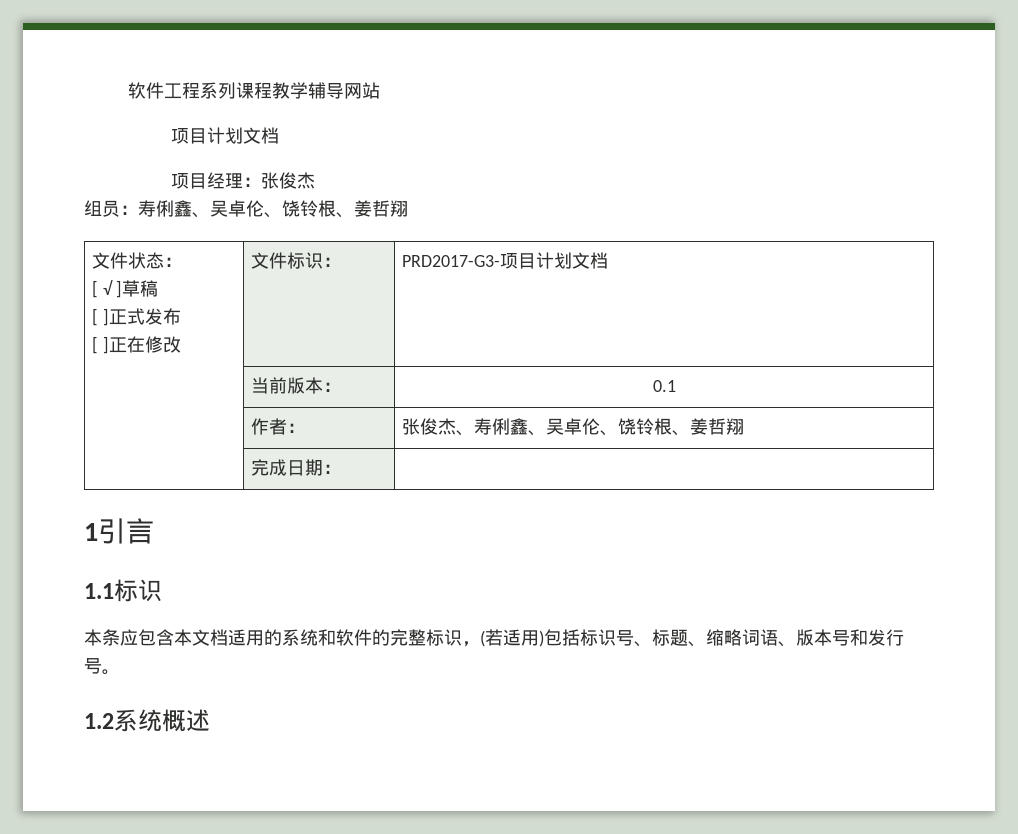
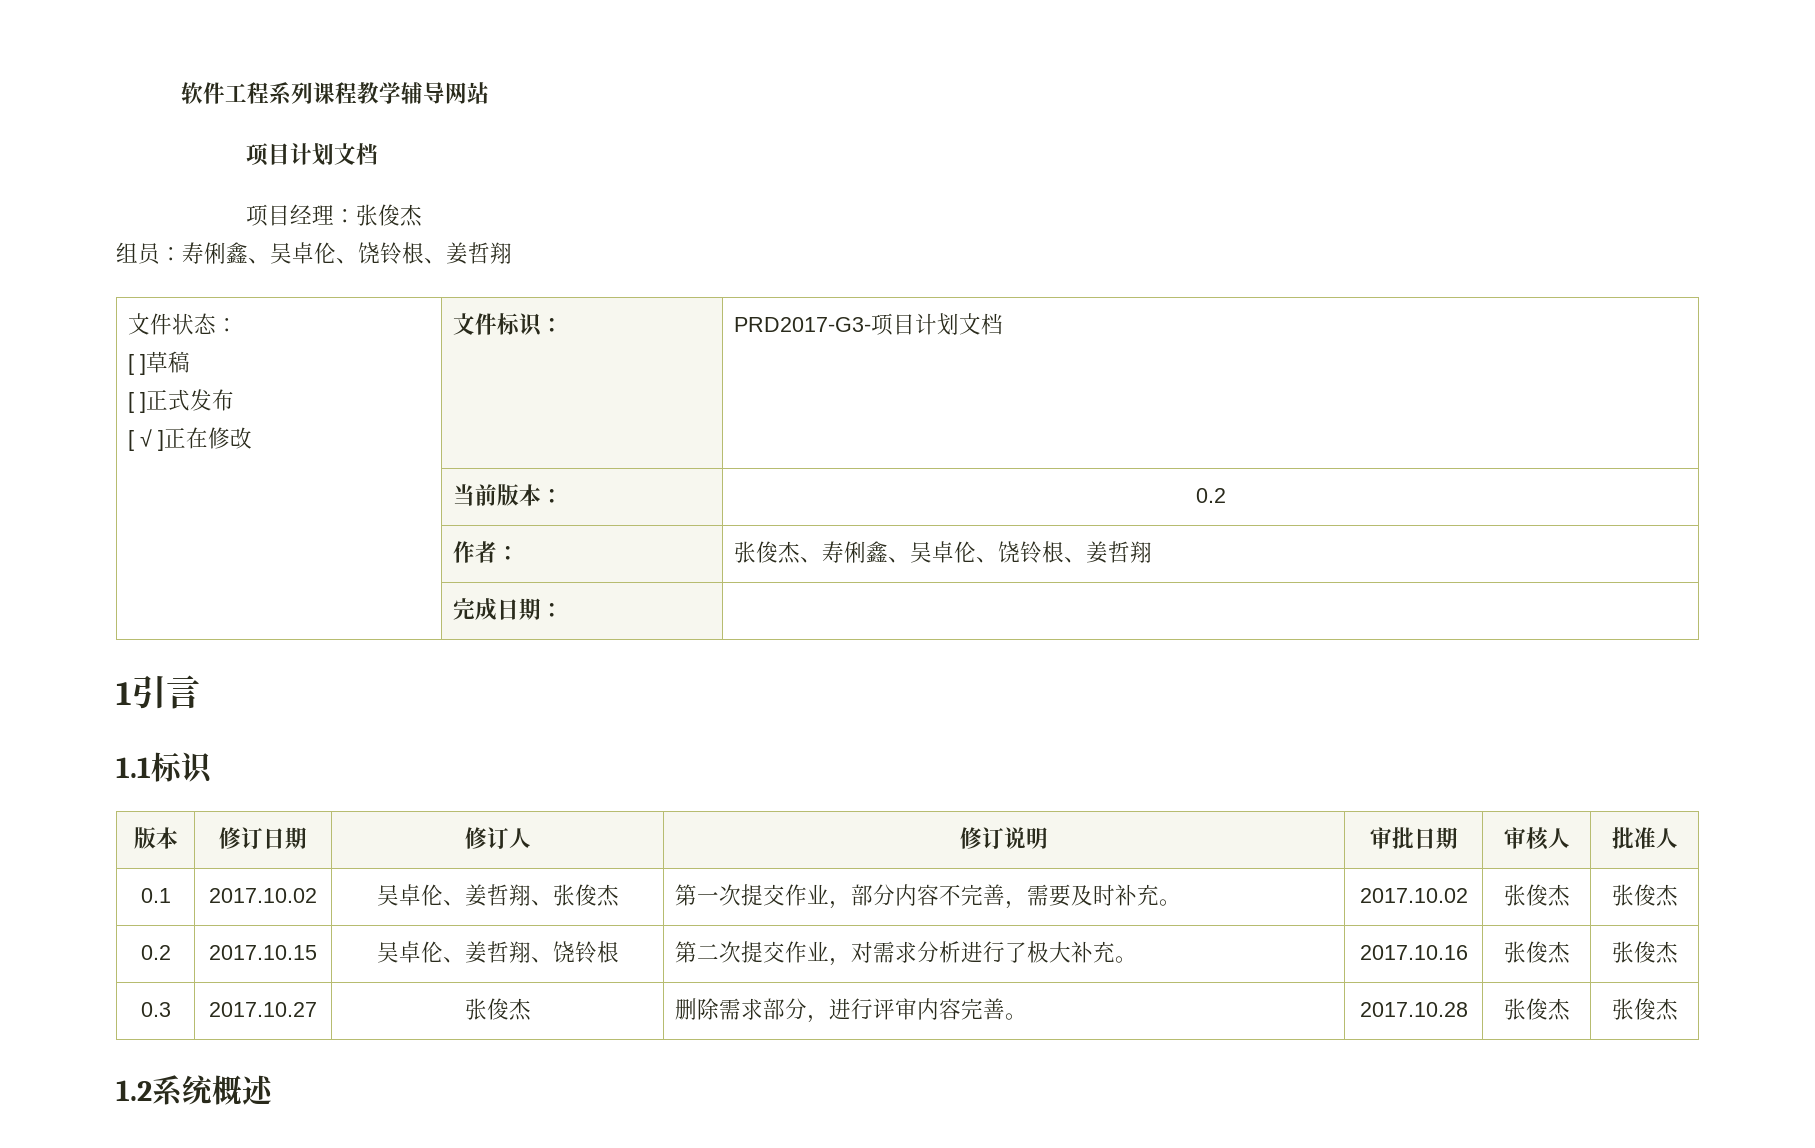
  文件状态：
- [ √ ]草稿
+ [ ]草稿
  [ ]正式发布
- [ ]正在修改 | 文件标识： | PRD2017-G3-项目计划文档
+ [ √ ]正在修改 | 文件标识： | PRD2017-G3-项目计划文档
- | 当前版本： | 0.1
+ | 当前版本： | 0.2
- 本条应包含本文档适用的系统和软件的完整标识，(若适用)包括标识号、标题、缩略词语、版本号和发行号。
+ 版本 | 修订日期 | 修订人 | 修订说明 | 审批日期 | 审核人 | 批准人
+ 0.1 | 2017.10.02 | 吴卓伦、姜哲翔、张俊杰 | 第一次提交作业，部分内容不完善，需要及时补充。 | 2017.10.02 | 张俊杰 | 张俊杰
+ 0.2 | 2017.10.15 | 吴卓伦、姜哲翔、饶铃根 | 第二次提交作业，对需求分析进行了极大补充。 | 2017.10.16 | 张俊杰 | 张俊杰
+ 0.3 | 2017.10.27 | 张俊杰 | 删除需求部分，进行评审内容完善。 | 2017.10.28 | 张俊杰 | 张俊杰

